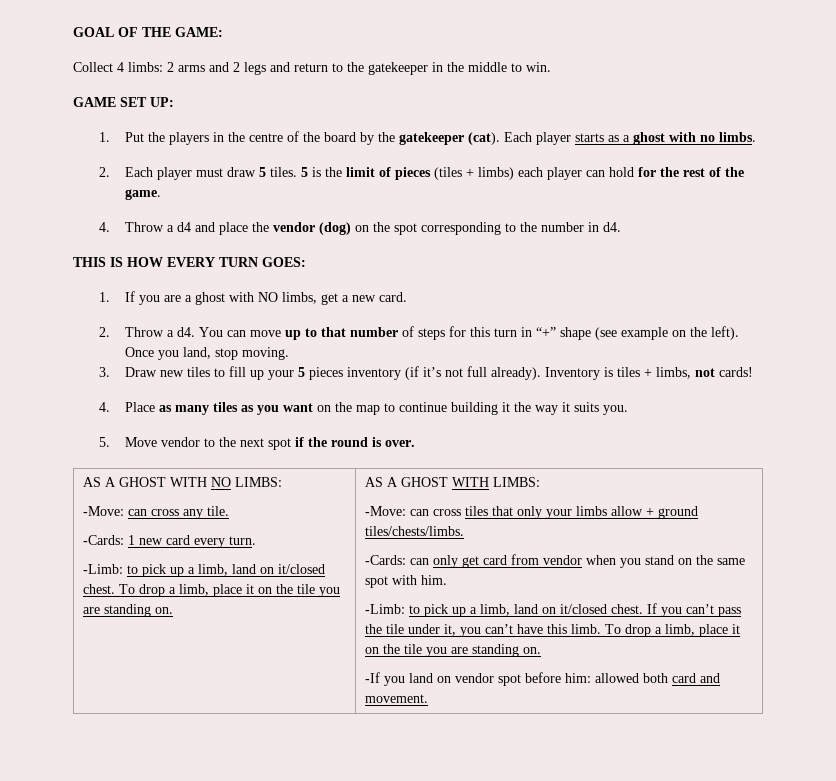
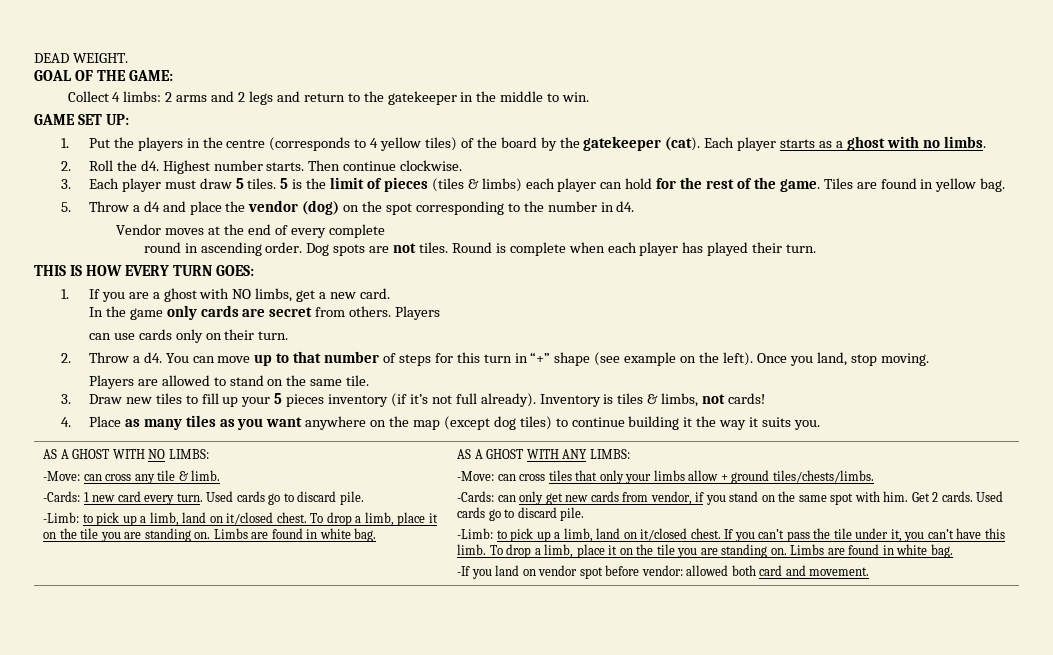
+ DEAD WEIGHT.
- 1. Put the players in the centre of the board by the gatekeeper (cat).
+ 1. Put the players in the centre (corresponds to 4 yellow tiles) of the board by the gatekeeper (cat).
- 2. Each player must draw 5 tiles.
+ 2. Roll the d4. Highest number starts. Then continue clockwise.
+ 3. Each player must draw 5 tiles.
- 5 is the limit of pieces (tiles + limbs) each player can hold for the rest of the game.
- 4. Throw a d4 and place the vendor (dog) on the spot corresponding to the number in d4.
+ 5 is the limit of pieces (tiles & limbs) each player can hold for the rest of the game. Tiles are found in yellow bag.
+ 5. Throw a d4 and place the vendor (dog) on the spot corresponding to the number in d4.
+ Vendor moves at the end of every complete
+ round in ascending order. Dog spots are not tiles. Round is complete when each player has played their turn.
+ In the game only cards are secret from others. Players
+ can use cards only on their turn.
+ Players are allowed to stand on the same tile.
- Inventory is tiles + limbs, not cards!
+ Inventory is tiles & limbs, not cards!
- 4. Place as many tiles as you want on the map to continue building it the way it suits you.
+ 4. Place as many tiles as you want anywhere on the map (except dog tiles) to continue building it the way it suits you.
- 5. Move vendor to the next spot if the round is over.
- -Move: can cross any tile.
+ -Move: can cross any tile & limb.
- -Cards: 1 new card every turn.
+ -Cards: 1 new card every turn. Used cards go to discard pile.
- To drop a limb, place it on the tile you are standing on. | AS A GHOST WITH LIMBS:
+ To drop a limb, place it on the tile you are standing on. Limbs are found in white bag. | AS A GHOST WITH ANY LIMBS:
- -Cards: can only get card from vendor when you stand on the same spot with him.
+ -Cards: can only get new cards from vendor, if you stand on the same spot with him. Get 2 cards. Used cards go to discard pile.
- If you can’t pass the tile under it, you can’t have this limb. To drop a limb, place it on the tile you are standing on.
+ If you can’t pass the tile under it, you can’t have this limb. To drop a limb, place it on the tile you are standing on. Limbs are found in white bag.
- -If you land on vendor spot before him: allowed both card and movement.
+ -If you land on vendor spot before vendor: allowed both card and movement.

